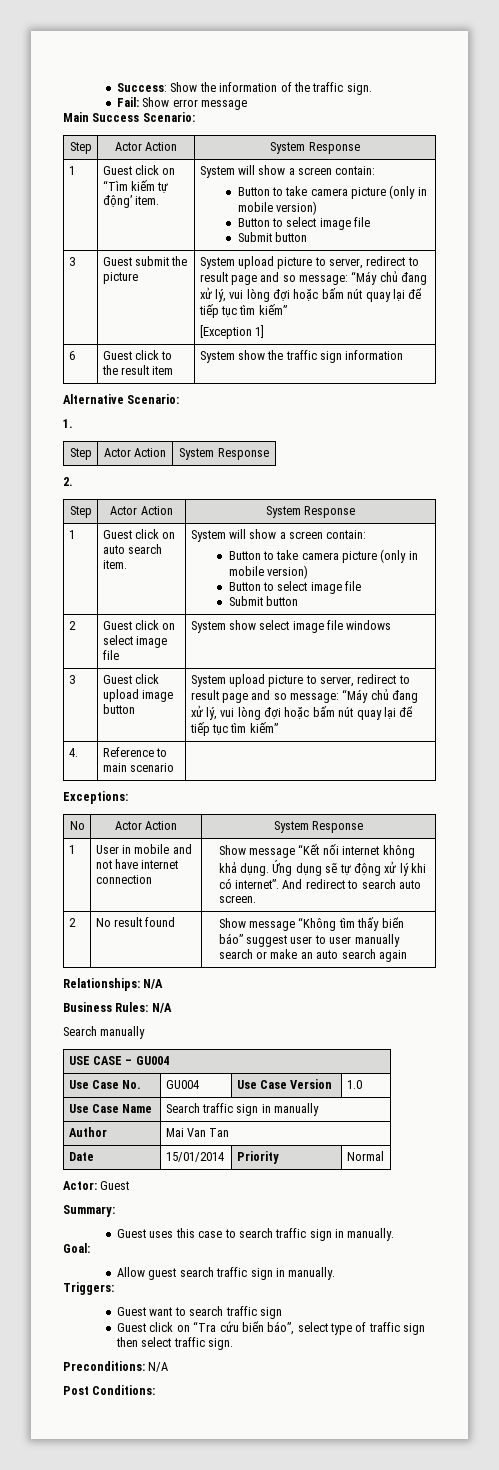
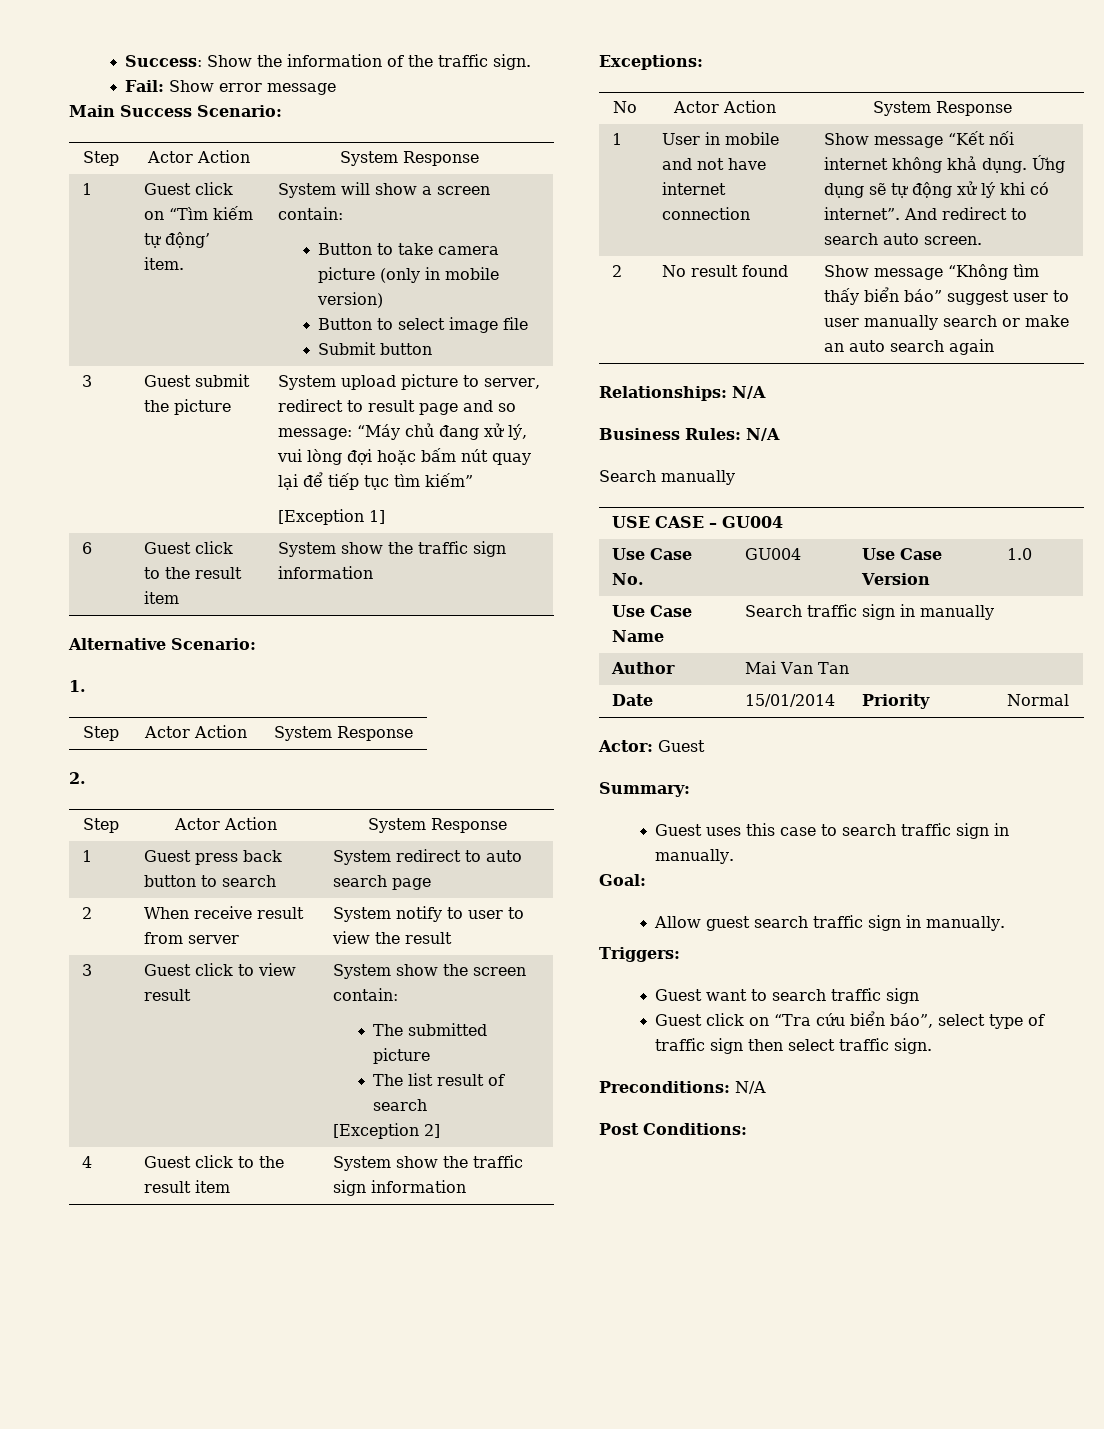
- 1 | Guest click on auto search item. | System will show a screen contain:
- Button to take camera picture (only in mobile version)
- Button to select image file
- Submit button
- 2 | Guest click on select image file | System show select image file windows
- 3 | Guest click upload image button | System upload picture to server, redirect to result page and so message: “Máy chủ đang xử lý, vui lòng đợi hoặc bấm nút quay lại để tiếp tục tìm kiếm”
- 4. | Reference to main scenario |
+ 1 | Guest press back button to search | System redirect to auto search page
+ 2 | When receive result from server | System notify to user to view the result
+ 3 | Guest click to view result | System show the screen contain:
+ The submitted picture
+ The list result of search
+ [Exception 2]
+ 4 | Guest click to the result item | System show the traffic sign information

